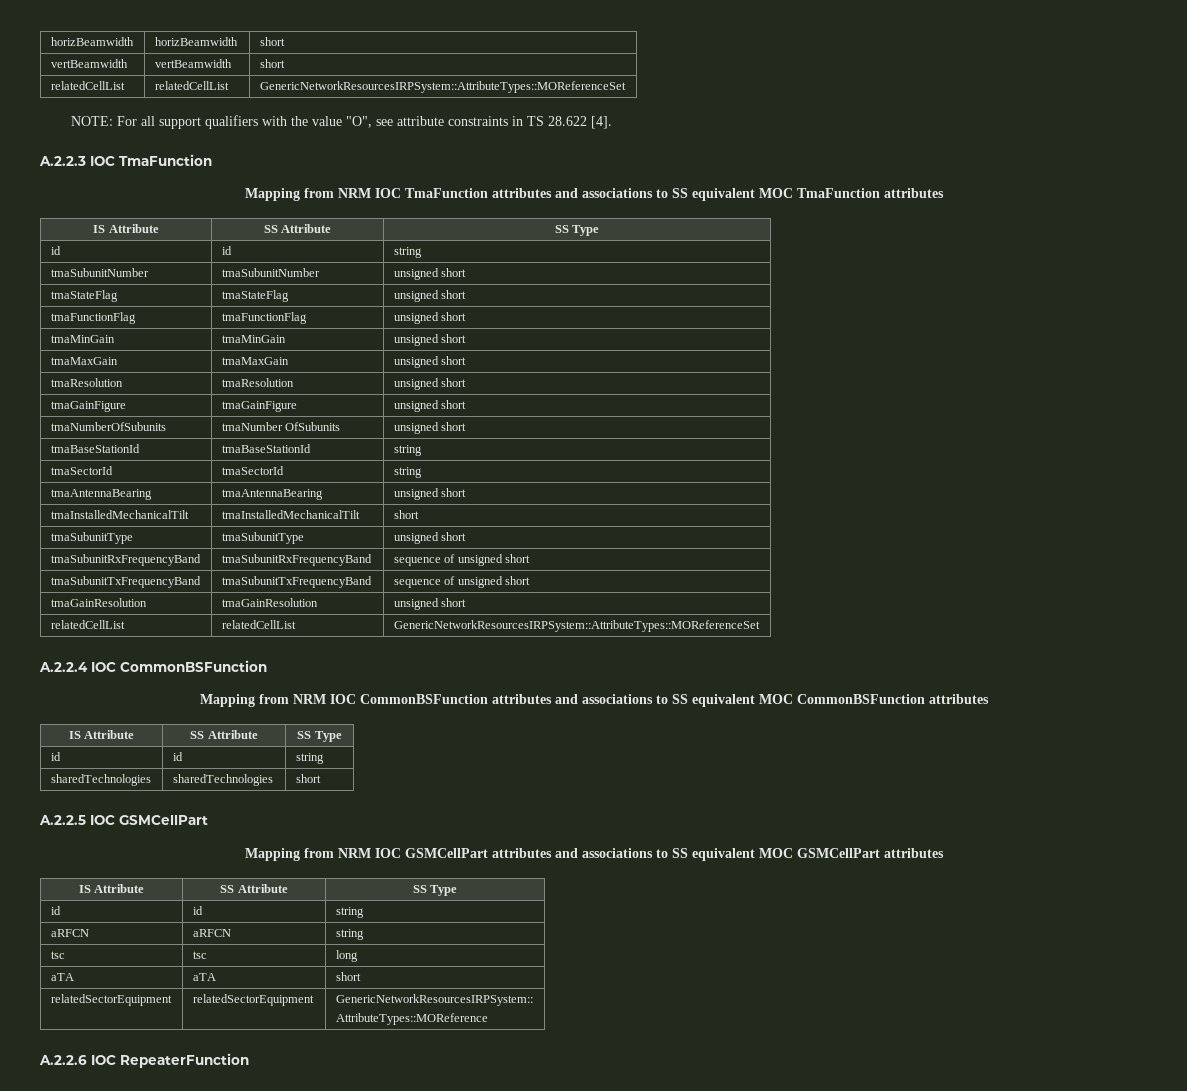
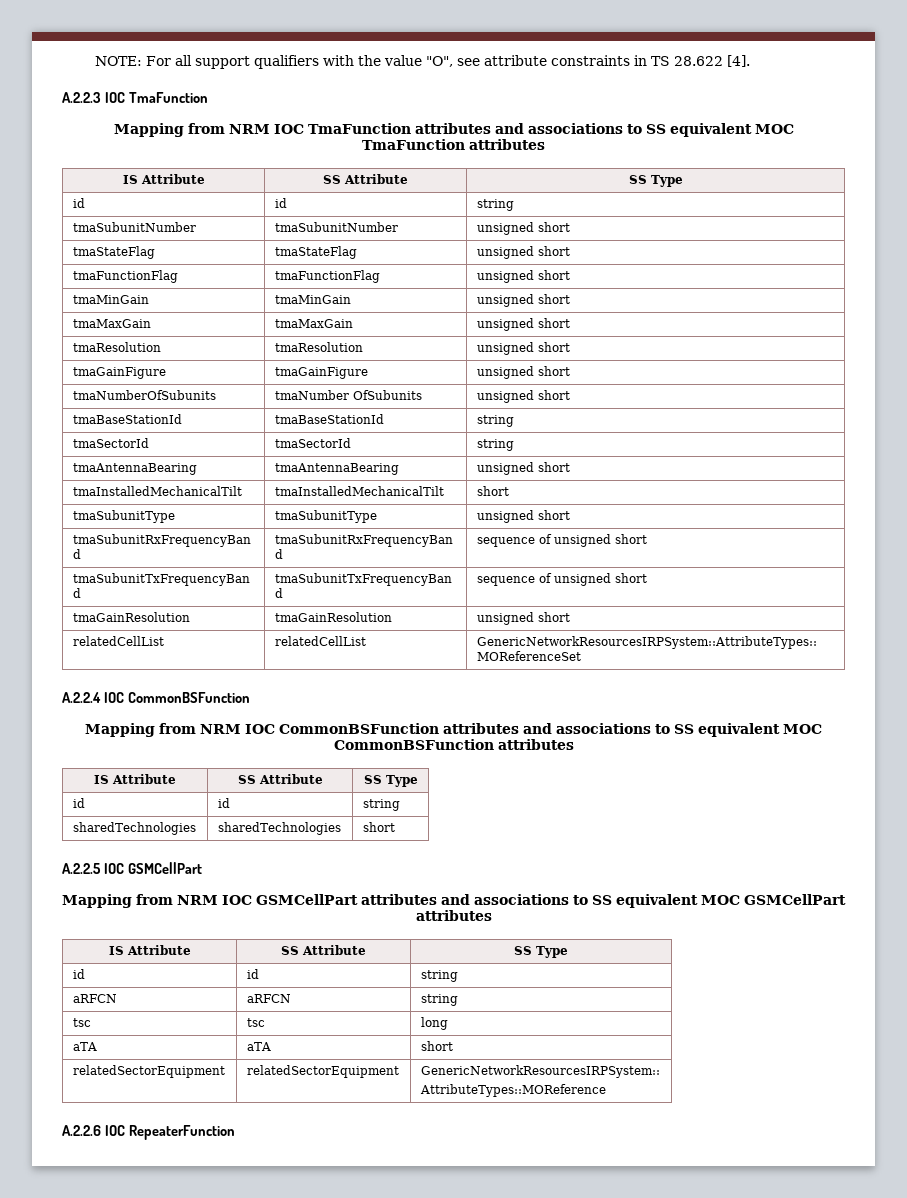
- horizBeamwidth | horizBeamwidth | short
- vertBeamwidth | vertBeamwidth | short
- relatedCellList | relatedCellList | GenericNetworkResourcesIRPSystem::AttributeTypes::MOReferenceSet

